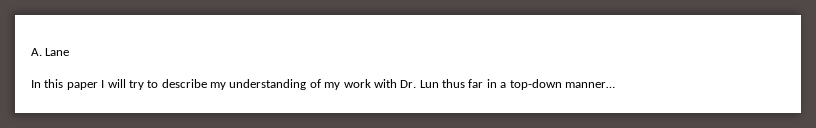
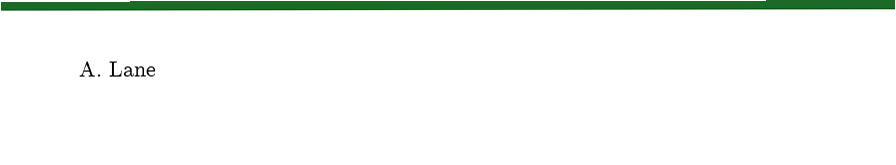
- In this paper I will try to describe my understanding of my work with Dr. Lun thus far in a top-down manner…

